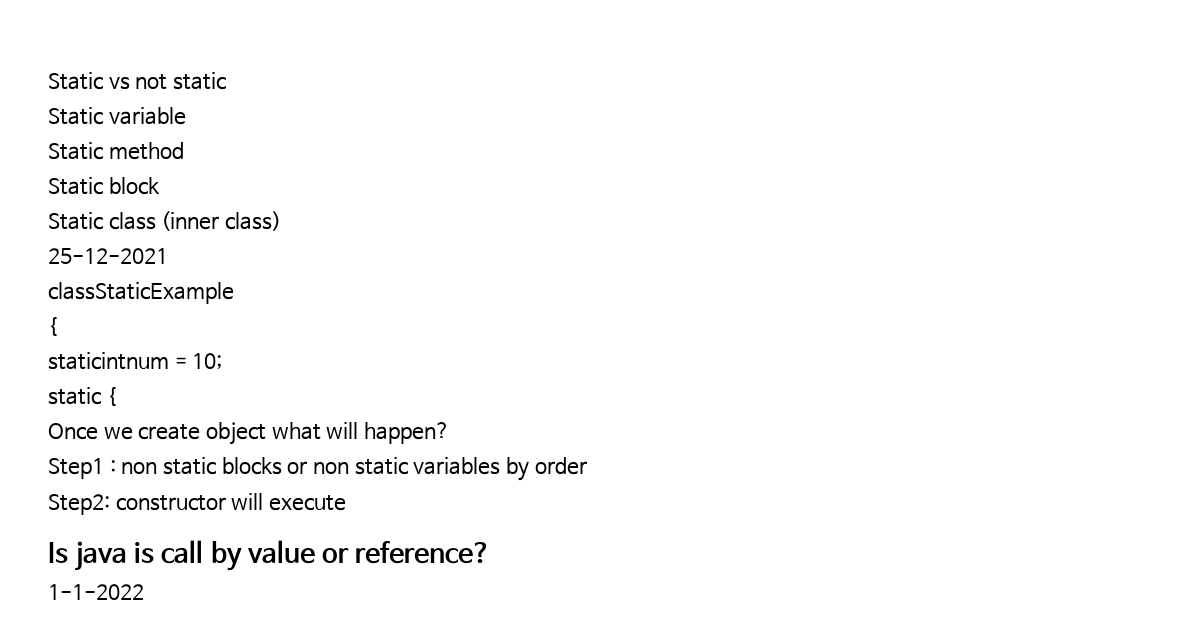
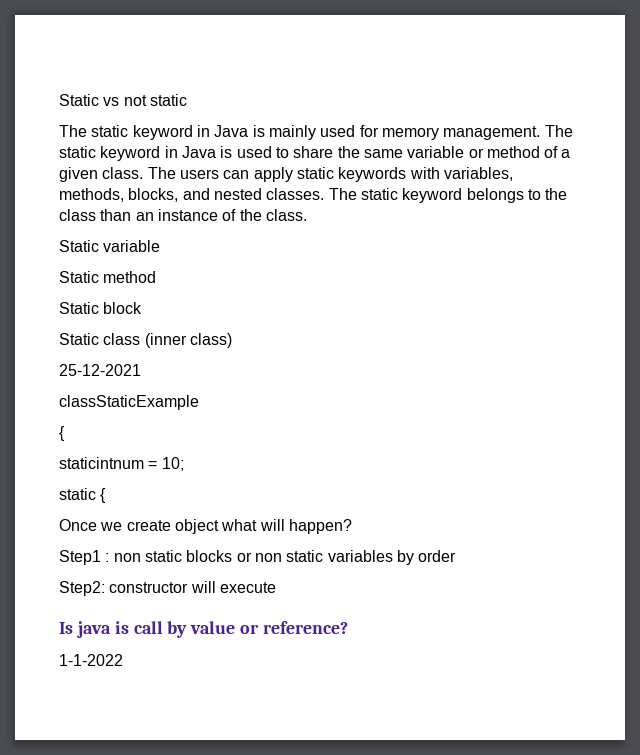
+ The static keyword in Java is mainly used for memory management. The static keyword in Java is used to share the same variable or method of a given class. The users can apply static keywords with variables, methods, blocks, and nested classes. The static keyword belongs to the class than an instance of the class.

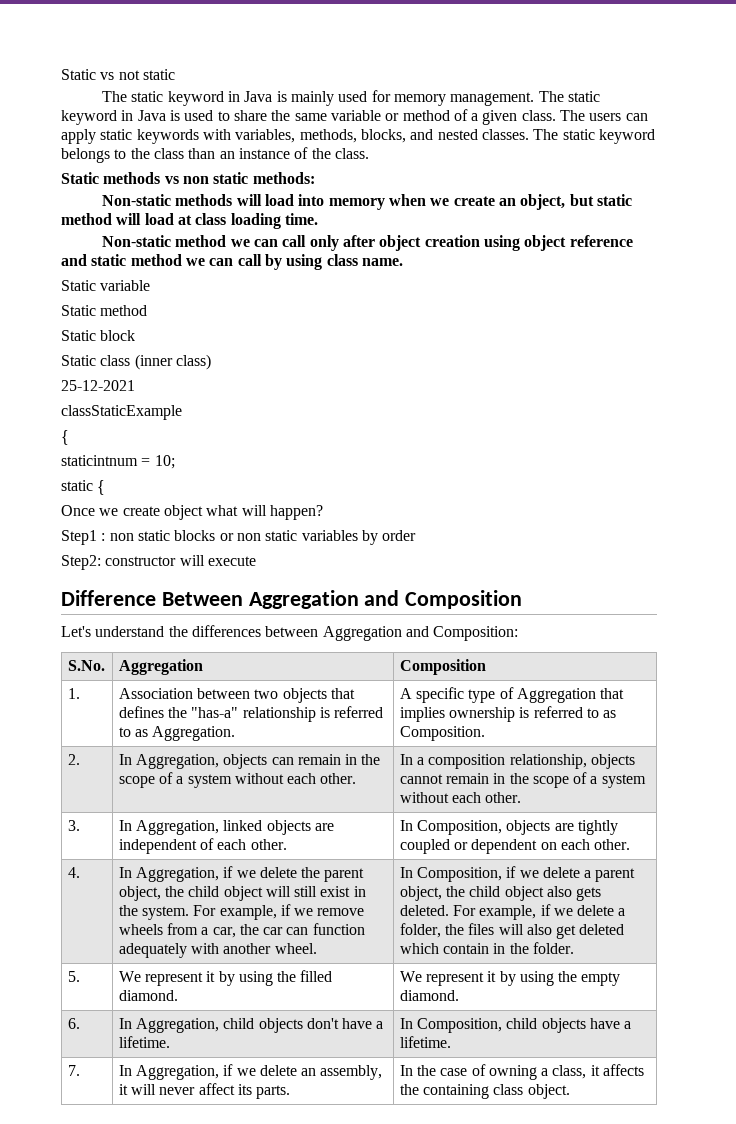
+ Static methods vs non static methods:
+ Non-static methods will load into memory when we create an object, but static method will load at class loading time.
+ Non-static method we can call only after object creation using object reference and static method we can call by using class name.
- Is java is call by value or reference?
- 1-1-2022
+ Difference Between Aggregation and Composition
+ Let's understand the differences between Aggregation and Composition:
+ S.No. | Aggregation | Composition
+ 1. | Association between two objects that defines the "has-a" relationship is referred to as Aggregation. | A specific type of Aggregation that implies ownership is referred to as Composition.
+ 2. | In Aggregation, objects can remain in the scope of a system without each other. | In a composition relationship, objects cannot remain in the scope of a system without each other.
+ 3. | In Aggregation, linked objects are independent of each other. | In Composition, objects are tightly coupled or dependent on each other.
+ 4. | In Aggregation, if we delete the parent object, the child object will still exist in the system. For example, if we remove wheels from a car, the car can function adequately with another wheel. | In Composition, if we delete a parent object, the child object also gets deleted. For example, if we delete a folder, the files will also get deleted which contain in the folder.
+ 5. | We represent it by using the filled diamond. | We represent it by using the empty diamond.
+ 6. | In Aggregation, child objects don't have a lifetime. | In Composition, child objects have a lifetime.
+ 7. | In Aggregation, if we delete an assembly, it will never affect its parts. | In the case of owning a class, it affects the containing class object.

